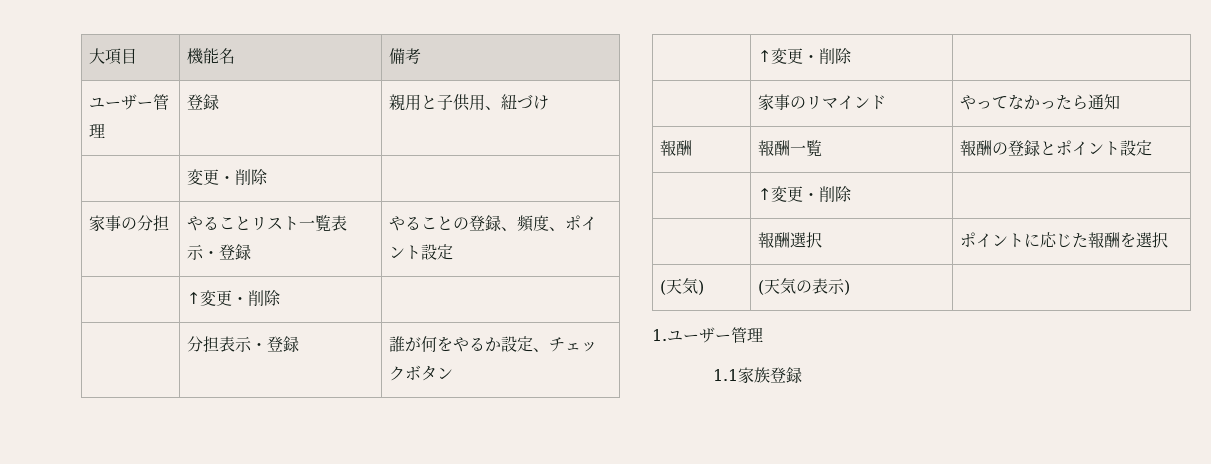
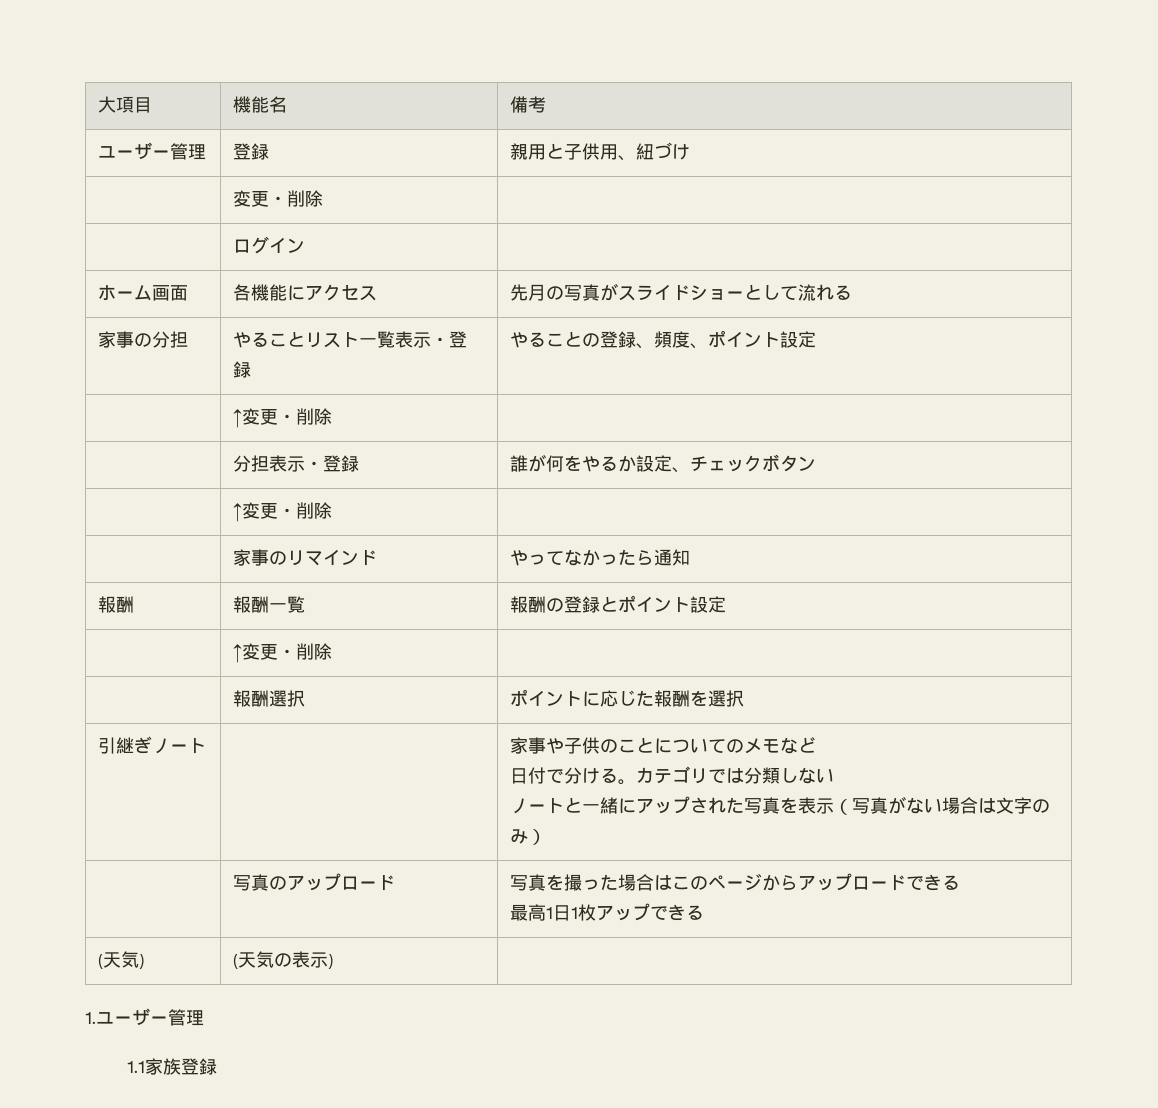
+ | ログイン |
+ ホーム画面 | 各機能にアクセス | 先月の写真がスライドショーとして流れる
+ 引継ぎノート | | 家事や子供のことについてのメモなど
+ 日付で分ける。カテゴリでは分類しない
+ ノートと一緒にアップされた写真を表示（写真がない場合は文字のみ）
+ | 写真のアップロード | 写真を撮った場合はこのページからアップロードできる
+ 最高1日1枚アップできる

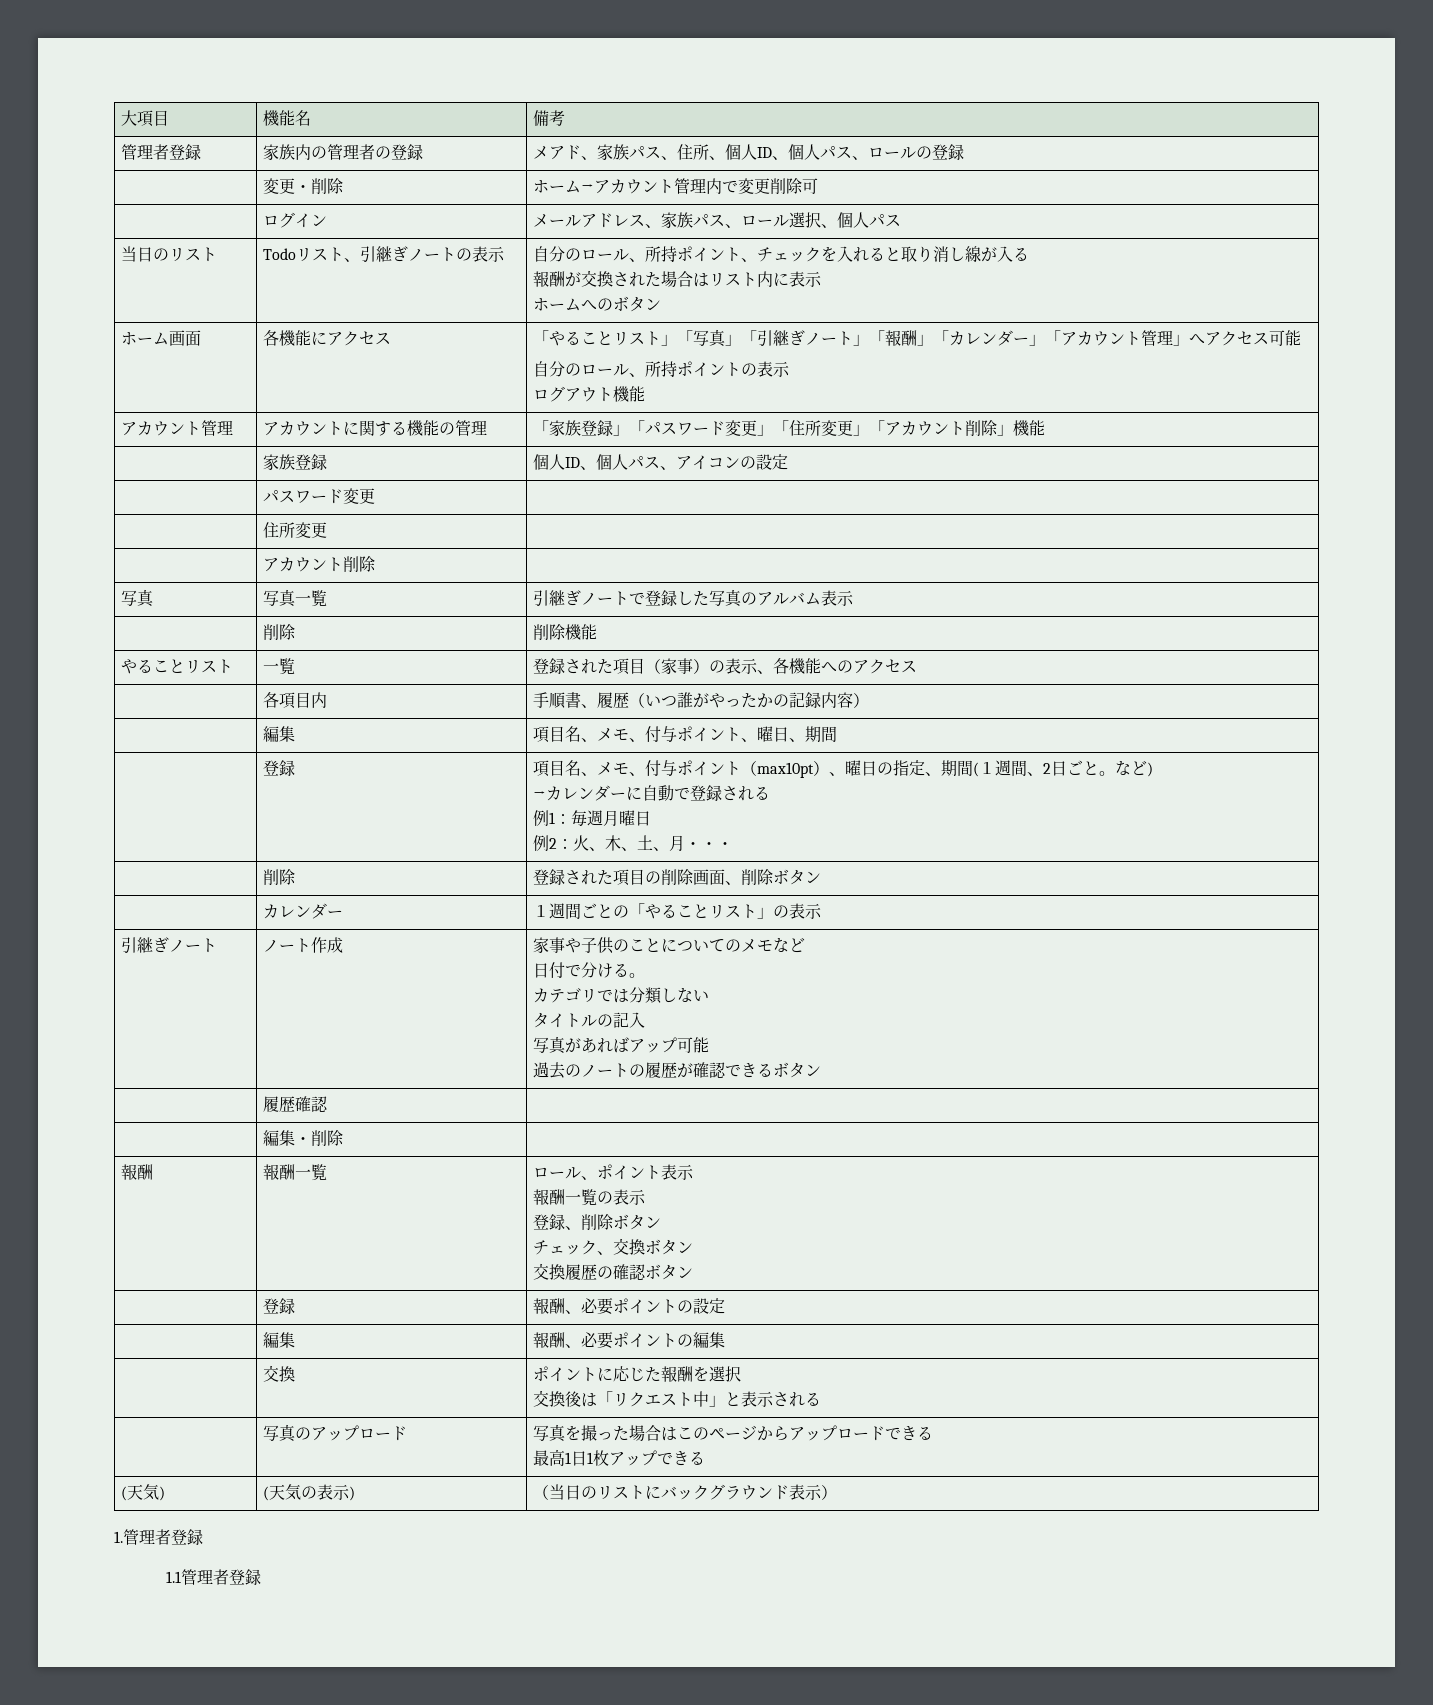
- ユーザー管理 | 登録 | 親用と子供用、紐づけ
- | 変更・削除 |
- | ログイン |
+ 管理者登録 | 家族内の管理者の登録 | メアド、家族パス、住所、個人ID、個人パス、ロールの登録
+ | 変更・削除 | ホーム→アカウント管理内で変更削除可
+ | ログイン | メールアドレス、家族パス、ロール選択、個人パス
+ 当日のリスト | Todoリスト、引継ぎノートの表示 | 自分のロール、所持ポイント、チェックを入れると取り消し線が入る
+ 報酬が交換された場合はリスト内に表示
+ ホームへのボタン
- 先月の写真がスライドショーとして流れる
- 家事の分担 | やることリスト一覧表示・登録 | やることの登録、頻度、ポイント設定
- | ↑変更・削除 |
- | 分担表示・登録 | 誰が何をやるか設定、チェックボタン
- | ↑変更・削除 |
- | 家事のリマインド | やってなかったら通知
- 報酬 | 報酬一覧 | 報酬の登録とポイント設定
- | ↑変更・削除 |
- | 報酬選択 | ポイントに応じた報酬を選択
+ 「やることリスト」「写真」「引継ぎノート」「報酬」「カレンダー」「アカウント管理」へアクセス可能
+ 自分のロール、所持ポイントの表示
+ ログアウト機能
+ アカウント管理 | アカウントに関する機能の管理 | 「家族登録」「パスワード変更」「住所変更」「アカウント削除」機能
+ | 家族登録 | 個人ID、個人パス、アイコンの設定
+ | パスワード変更 |
+ | 住所変更 |
+ | アカウント削除 |
+ 写真 | 写真一覧 | 引継ぎノートで登録した写真のアルバム表示
+ | 削除 | 削除機能
+ やることリスト | 一覧 | 登録された項目（家事）の表示、各機能へのアクセス
+ | 各項目内 | 手順書、履歴（いつ誰がやったかの記録内容）
+ | 編集 | 項目名、メモ、付与ポイント、曜日、期間
+ | 登録 | 項目名、メモ、付与ポイント（max10pt）、曜日の指定、期間(１週間、2日ごと。など)
+ →カレンダーに自動で登録される
+ 例1：毎週月曜日
+ 例2：火、木、土、月・・・
+ | 削除 | 登録された項目の削除画面、削除ボタン
+ | カレンダー | １週間ごとの「やることリスト」の表示
+ ノート作成
- 日付で分ける。カテゴリでは分類しない
+ 日付で分ける。
+ カテゴリでは分類しない
- ノートと一緒にアップされた写真を表示（写真がない場合は文字のみ）
+ タイトルの記入
+ 写真があればアップ可能
+ 過去のノートの履歴が確認できるボタン
+ | 履歴確認 |
+ | 編集・削除 |
+ 報酬 | 報酬一覧 | ロール、ポイント表示
+ 報酬一覧の表示
+ 登録、削除ボタン
+ チェック、交換ボタン
+ 交換履歴の確認ボタン
+ | 登録 | 報酬、必要ポイントの設定
+ | 編集 | 報酬、必要ポイントの編集
+ | 交換 | ポイントに応じた報酬を選択
+ 交換後は「リクエスト中」と表示される
- (天気) | (天気の表示) |
+ (天気) | (天気の表示) | （当日のリストにバックグラウンド表示）
- 1.ユーザー管理
+ 1.管理者登録
- 1.1家族登録
+ 1.1管理者登録

